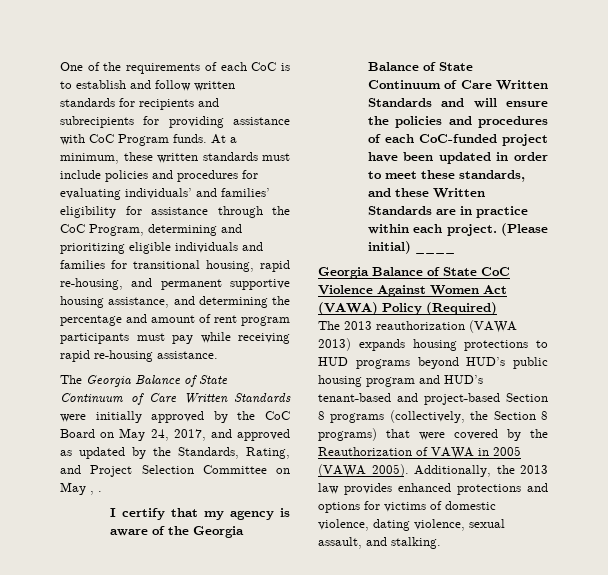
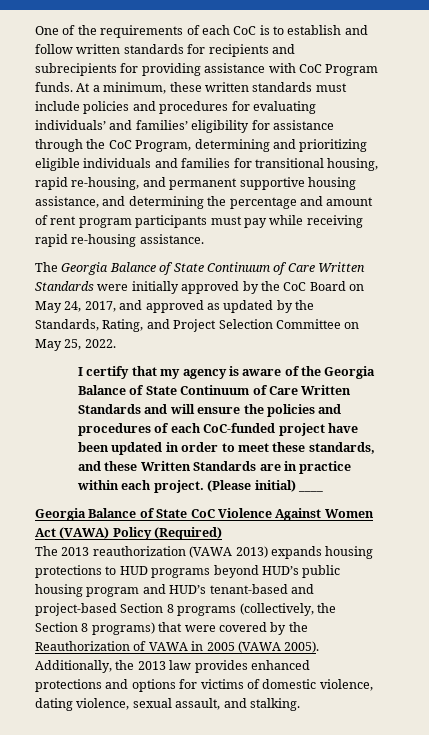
- The Georgia Balance of State Continuum of Care Written Standards were initially approved by the CoC Board on May 24, 2017, and approved as updated by the Standards, Rating, and Project Selection Committee on May , .
+ The Georgia Balance of State Continuum of Care Written Standards were initially approved by the CoC Board on May 24, 2017, and approved as updated by the Standards, Rating, and Project Selection Committee on May 25, 2022.

